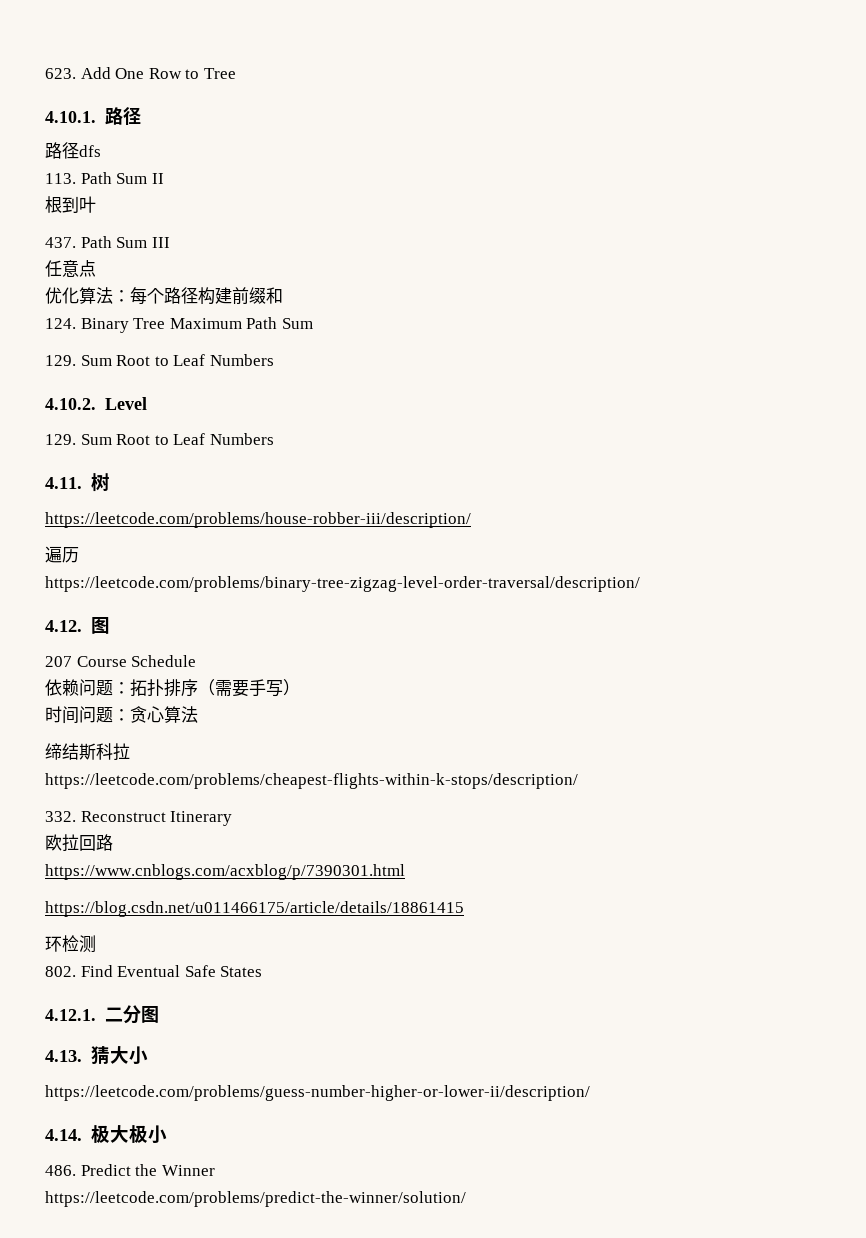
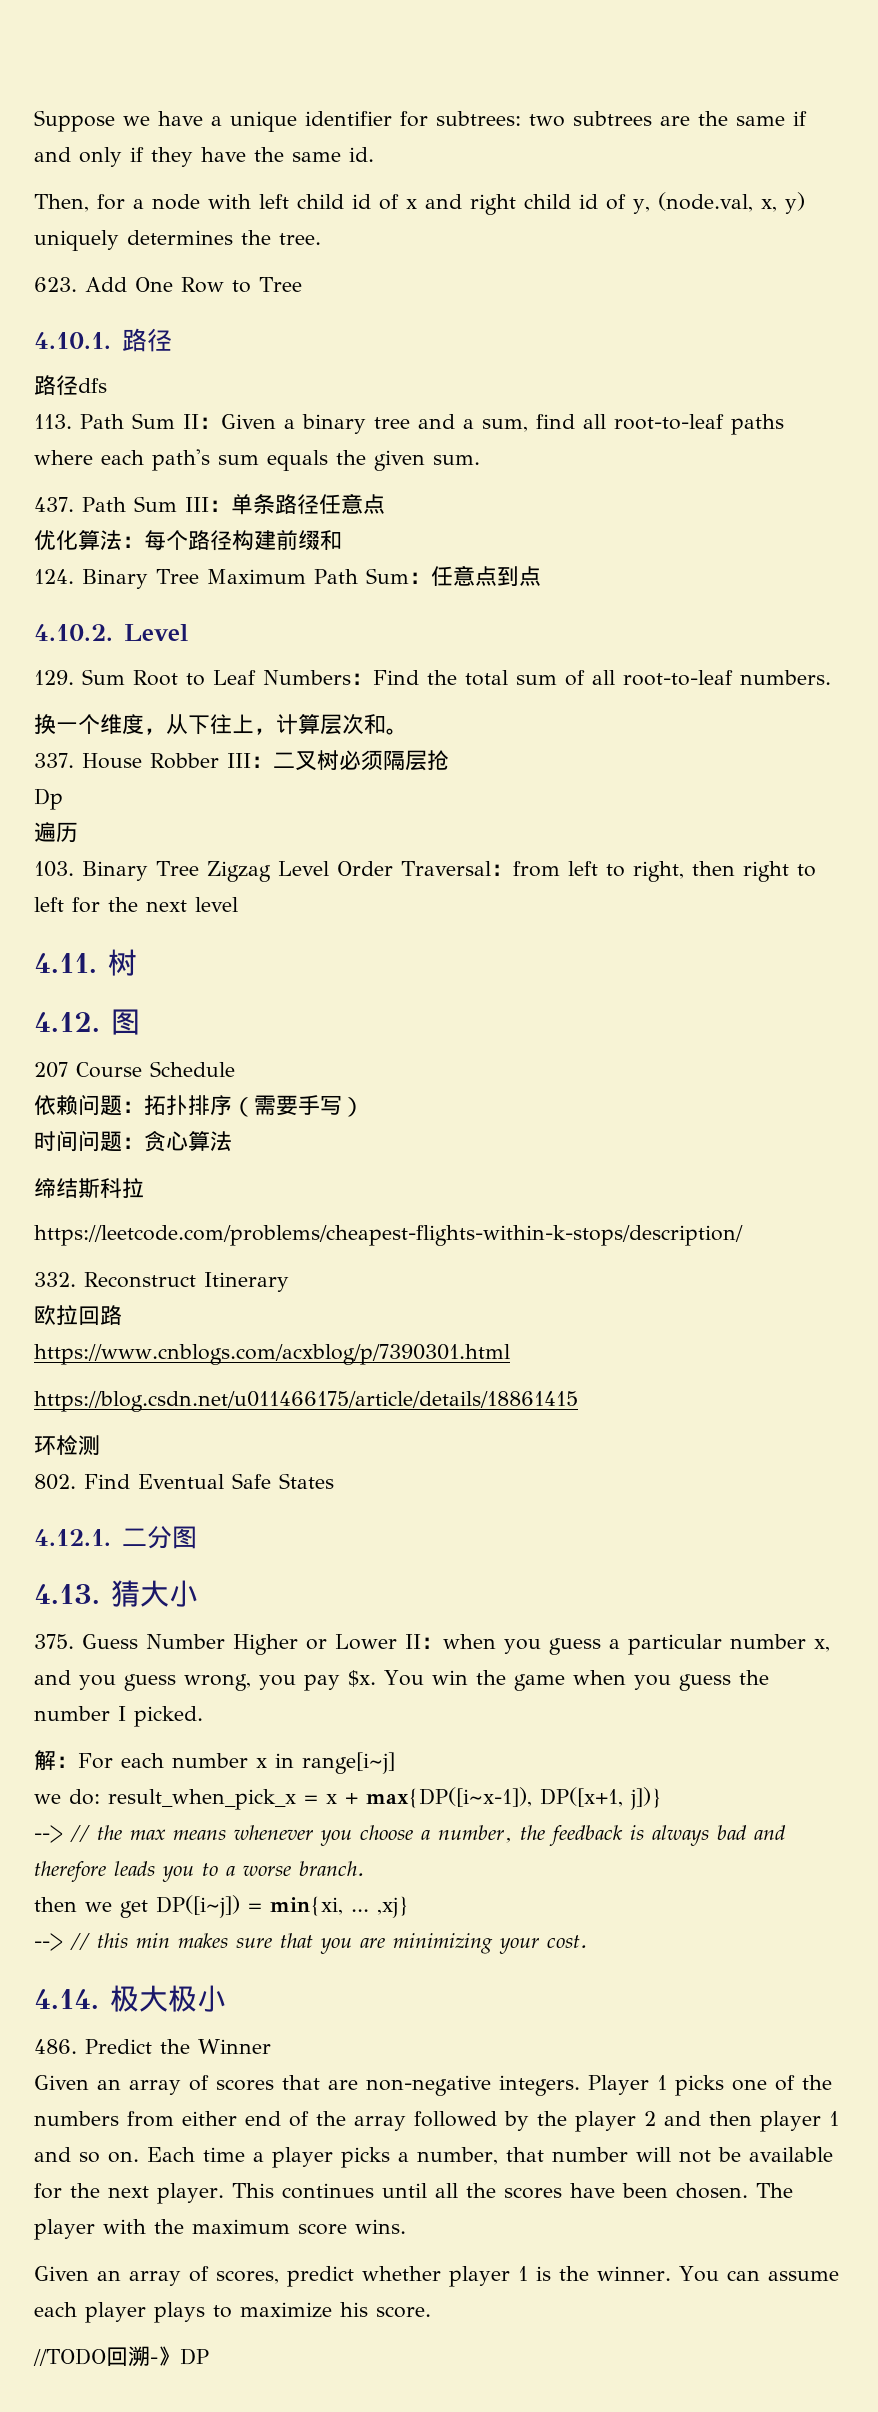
+ Suppose we have a unique identifier for subtrees: two subtrees are the same if and only if they have the same id.
+ Then, for a node with left child id of x and right child id of y, (node.val, x, y) uniquely determines the tree.
- 113. Path Sum II
- 根到叶
+ 113. Path Sum II：Given a binary tree and a sum, find all root-to-leaf paths where each path's sum equals the given sum.
- 437. Path Sum III
- 任意点
+ 437. Path Sum III：单条路径任意点
- 124. Binary Tree Maximum Path Sum
- 129. Sum Root to Leaf Numbers
+ 124. Binary Tree Maximum Path Sum：任意点到点
  4.10.2. Level
- 129. Sum Root to Leaf Numbers
+ 129. Sum Root to Leaf Numbers：Find the total sum of all root-to-leaf numbers.
+ 换一个维度，从下往上，计算层次和。
+ 337. House Robber III：二叉树必须隔层抢
+ Dp
+ 遍历
+ 103. Binary Tree Zigzag Level Order Traversal：from left to right, then right to left for the next level
  4.11.树
- https://leetcode.com/problems/house-robber-iii/description/
- 遍历
- https://leetcode.com/problems/binary-tree-zigzag-level-order-traversal/description/
- https://leetcode.com/problems/guess-number-higher-or-lower-ii/description/
+ 375. Guess Number Higher or Lower II：when you guess a particular number x, and you guess wrong, you pay $x. You win the game when you guess the number I picked.
+ 解：For each number x in range[i~j]
+ we do: result_when_pick_x = x + max{DP([i~x-1]), DP([x+1, j])}
+ --> // the max means whenever you choose a number, the feedback is always bad and therefore leads you to a worse branch.
+ then we get DP([i~j]) = min{xi, ... ,xj}
+ --> // this min makes sure that you are minimizing your cost.
- https://leetcode.com/problems/predict-the-winner/solution/
+ Given an array of scores that are non-negative integers. Player 1 picks one of the numbers from either end of the array followed by the player 2 and then player 1 and so on. Each time a player picks a number, that number will not be available for the next player. This continues until all the scores have been chosen. The player with the maximum score wins.
+ Given an array of scores, predict whether player 1 is the winner. You can assume each player plays to maximize his score.
+ //TODO回溯-》DP

